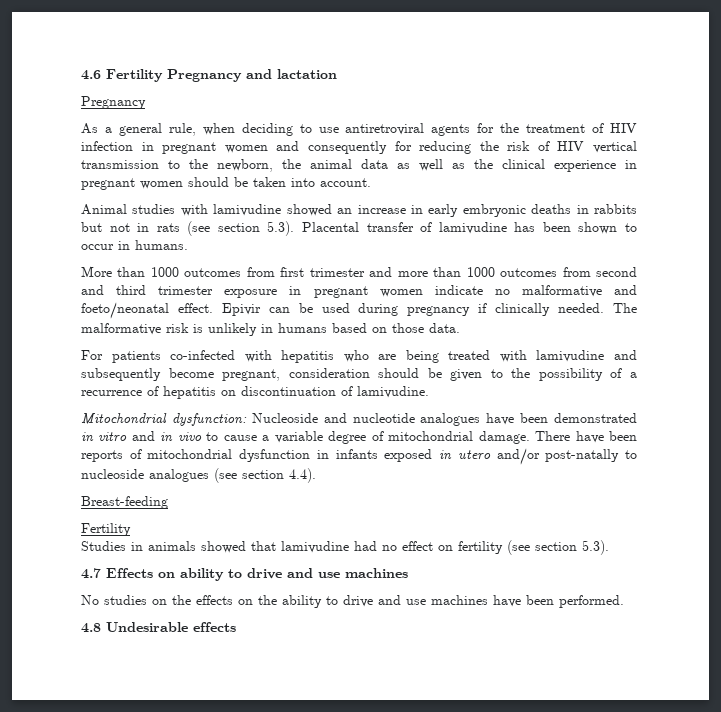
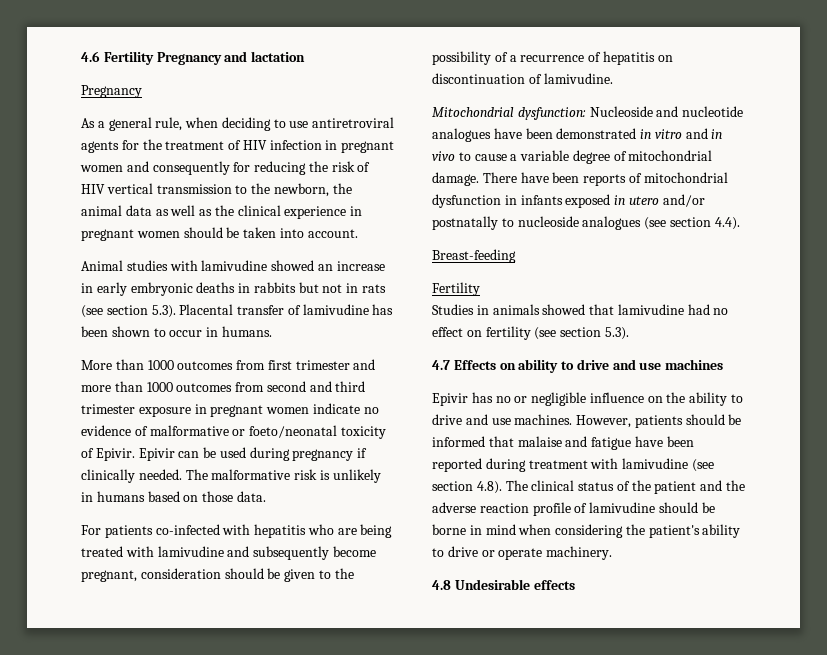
- More than 1000 outcomes from first trimester and more than 1000 outcomes from second and third trimester exposure in pregnant women indicate no malformative and foeto/neonatal effect.
+ More than 1000 outcomes from first trimester and more than 1000 outcomes from second and third trimester exposure in pregnant women indicate no evidence of malformative or foeto/neonatal toxicity of Epivir.
- There have been reports of mitochondrial dysfunction in infants exposed in utero and/or post-natally to nucleoside analogues (see section 4.4).
+ There have been reports of mitochondrial dysfunction in infants exposed in utero and/or postnatally to nucleoside analogues (see section 4.4).
- No studies on the effects on the ability to drive and use machines have been performed.
+ Epivir has no or negligible influence on the ability to drive and use machines. However, patients should be informed that malaise and fatigue have been reported during treatment with lamivudine (see section 4.8). The clinical status of the patient and the adverse reaction profile of lamivudine should be borne in mind when considering the patient's ability to drive or operate machinery.

